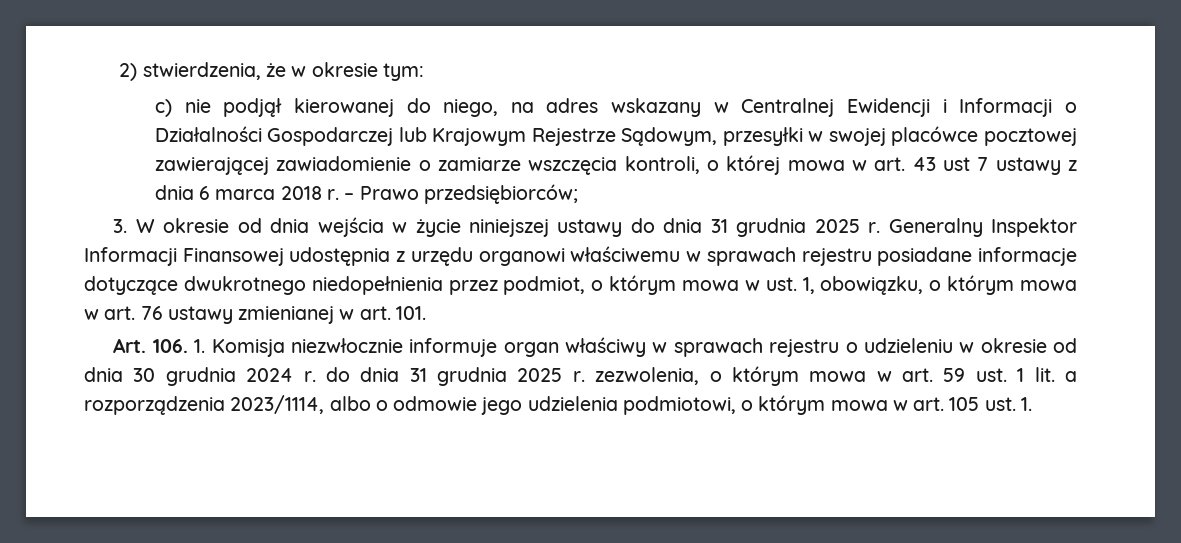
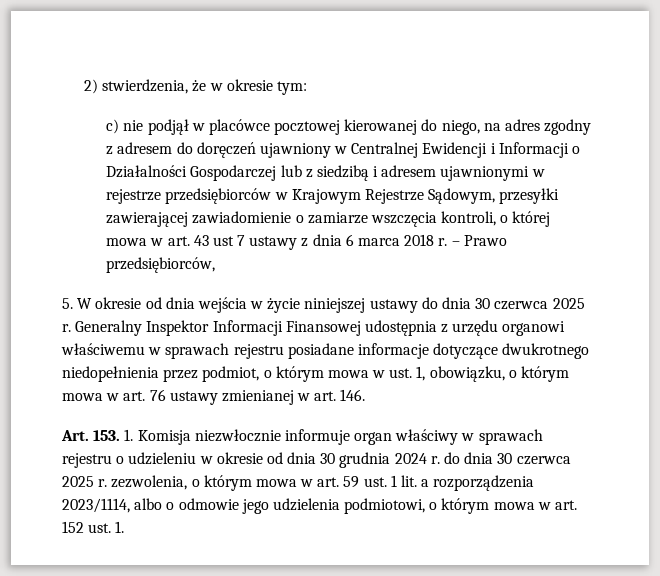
- c) nie podjął kierowanej do niego, na adres wskazany w Centralnej Ewidencji i Informacji o Działalności Gospodarczej lub Krajowym Rejestrze Sądowym, przesyłki w swojej placówce pocztowej zawierającej zawiadomienie o zamiarze wszczęcia kontroli, o której mowa w art. 43 ust 7 ustawy z dnia 6 marca 2018 r.
+ c) nie podjął w placówce pocztowej kierowanej do niego, na adres zgodny z adresem do doręczeń ujawniony w Centralnej Ewidencji i Informacji o Działalności Gospodarczej lub z siedzibą i adresem ujawnionymi w rejestrze przedsiębiorców w Krajowym Rejestrze Sądowym, przesyłki zawierającej zawiadomienie o zamiarze wszczęcia kontroli, o której mowa w art. 43 ust 7 ustawy z dnia 6 marca 2018 r.
- – Prawo przedsiębiorców;
- 3. W okresie od dnia wejścia w życie niniejszej ustawy do dnia 31 grudnia 2025 r.
+ – Prawo przedsiębiorców,
+ 5. W okresie od dnia wejścia w życie niniejszej ustawy do dnia 30 czerwca 2025 r.
- Generalny Inspektor Informacji Finansowej udostępnia z urzędu organowi właściwemu w sprawach rejestru posiadane informacje dotyczące dwukrotnego niedopełnienia przez podmiot, o którym mowa w ust. 1, obowiązku, o którym mowa w art. 76 ustawy zmienianej w art. 101.
+ Generalny Inspektor Informacji Finansowej udostępnia z urzędu organowi właściwemu w sprawach rejestru posiadane informacje dotyczące dwukrotnego niedopełnienia przez podmiot, o którym mowa w ust. 1, obowiązku, o którym mowa w art. 76 ustawy zmienianej w art. 146.
- Art. 106. 1. Komisja niezwłocznie informuje organ właściwy w sprawach rejestru o udzieleniu w okresie od dnia 30 grudnia 2024 r. do dnia 31 grudnia 2025 r. zezwolenia, o którym mowa w art. 59 ust. 1 lit. a rozporządzenia 2023/1114, albo o odmowie jego udzielenia podmiotowi, o którym mowa w art. 105 ust. 1.
+ Art. 153. 1. Komisja niezwłocznie informuje organ właściwy w sprawach rejestru o udzieleniu w okresie od dnia 30 grudnia 2024 r. do dnia 30 czerwca 2025 r. zezwolenia, o którym mowa w art. 59 ust. 1 lit. a rozporządzenia 2023/1114, albo o odmowie jego udzielenia podmiotowi, o którym mowa w art. 152 ust. 1.

